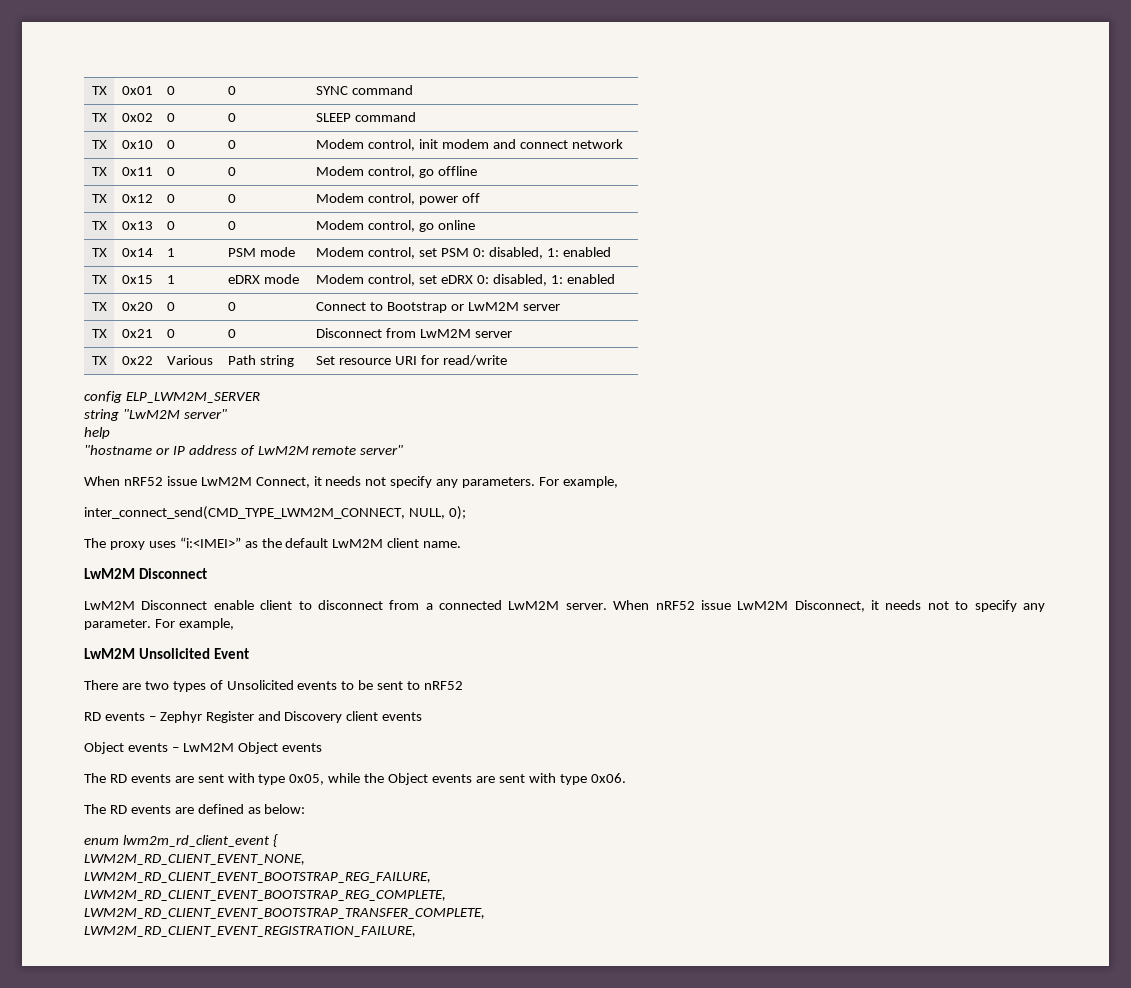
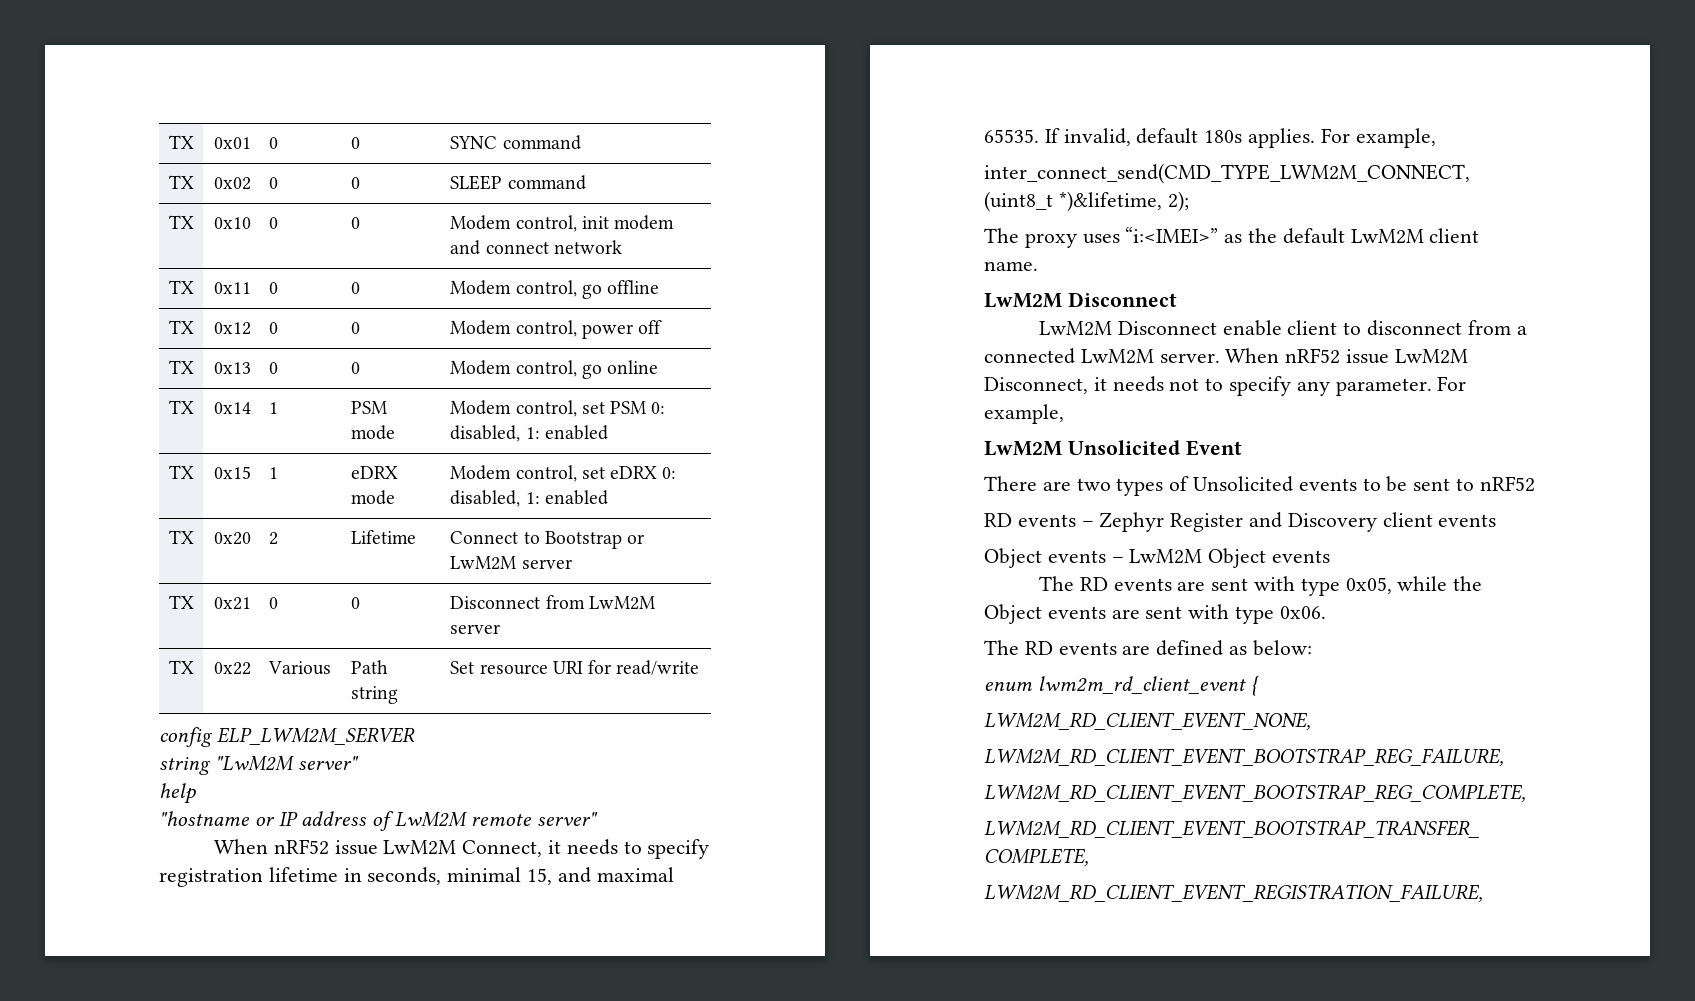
- TX | 0x20 | 0 | 0 | Connect to Bootstrap or LwM2M server
+ TX | 0x20 | 2 | Lifetime | Connect to Bootstrap or LwM2M server
- When nRF52 issue LwM2M Connect, it needs not specify any parameters.
+ When nRF52 issue LwM2M Connect, it needs to specify registration lifetime in seconds, minimal 15, and maximal 65535. If invalid, default 180s applies.
- inter_connect_send(CMD_TYPE_LWM2M_CONNECT, NULL, 0);
+ inter_connect_send(CMD_TYPE_LWM2M_CONNECT, (uint8_t *)&lifetime, 2);

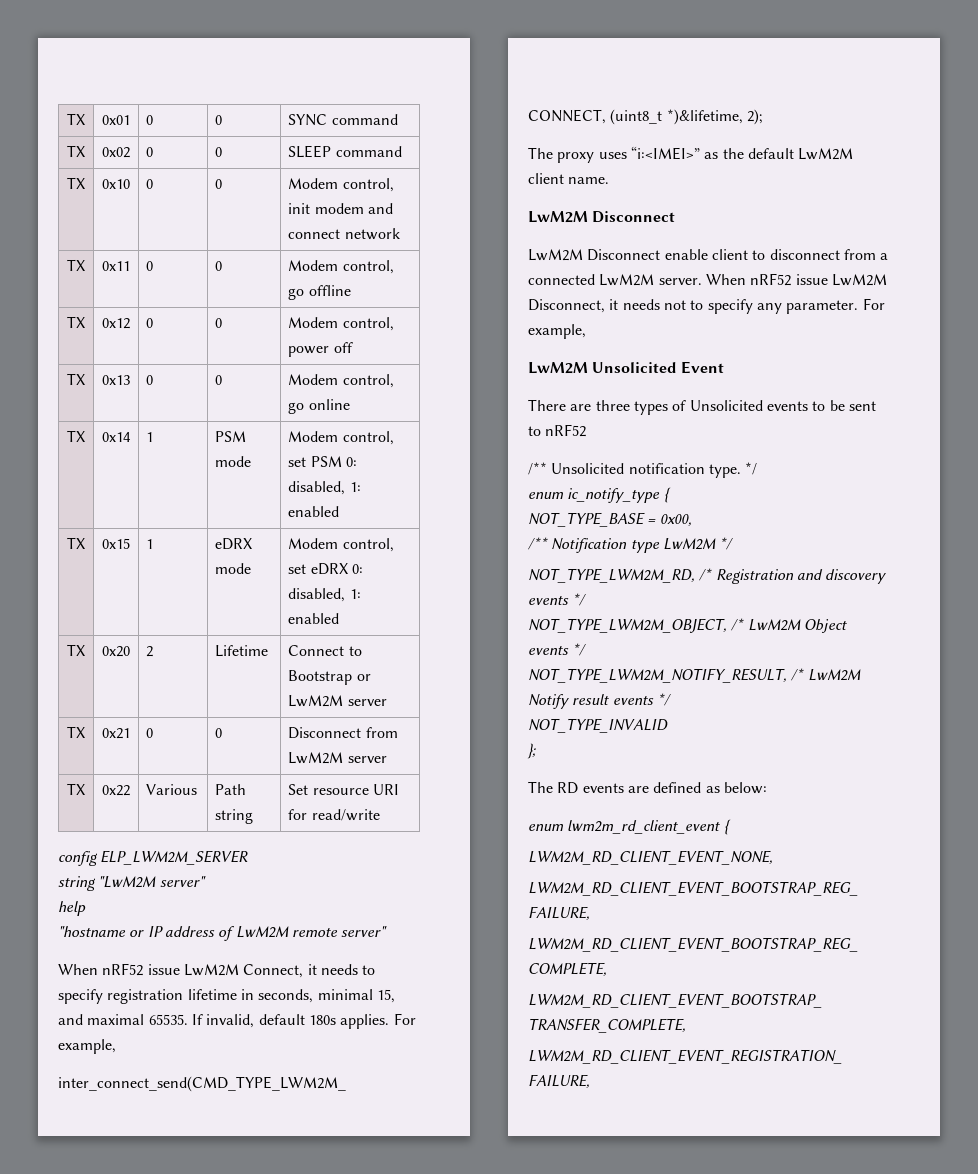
- There are two types of Unsolicited events to be sent to nRF52
+ There are three types of Unsolicited events to be sent to nRF52
- RD events – Zephyr Register and Discovery client events
- Object events – LwM2M Object events
- The RD events are sent with type 0x05, while the Object events are sent with type 0x06.
+ /** Unsolicited notification type. */
+ enum ic_notify_type {
+ NOT_TYPE_BASE = 0x00,
+ /** Notification type LwM2M */
+ NOT_TYPE_LWM2M_RD, /* Registration and discovery events */
+ NOT_TYPE_LWM2M_OBJECT, /* LwM2M Object events */
+ NOT_TYPE_LWM2M_NOTIFY_RESULT, /* LwM2M Notify result events */
+ NOT_TYPE_INVALID
+ };

